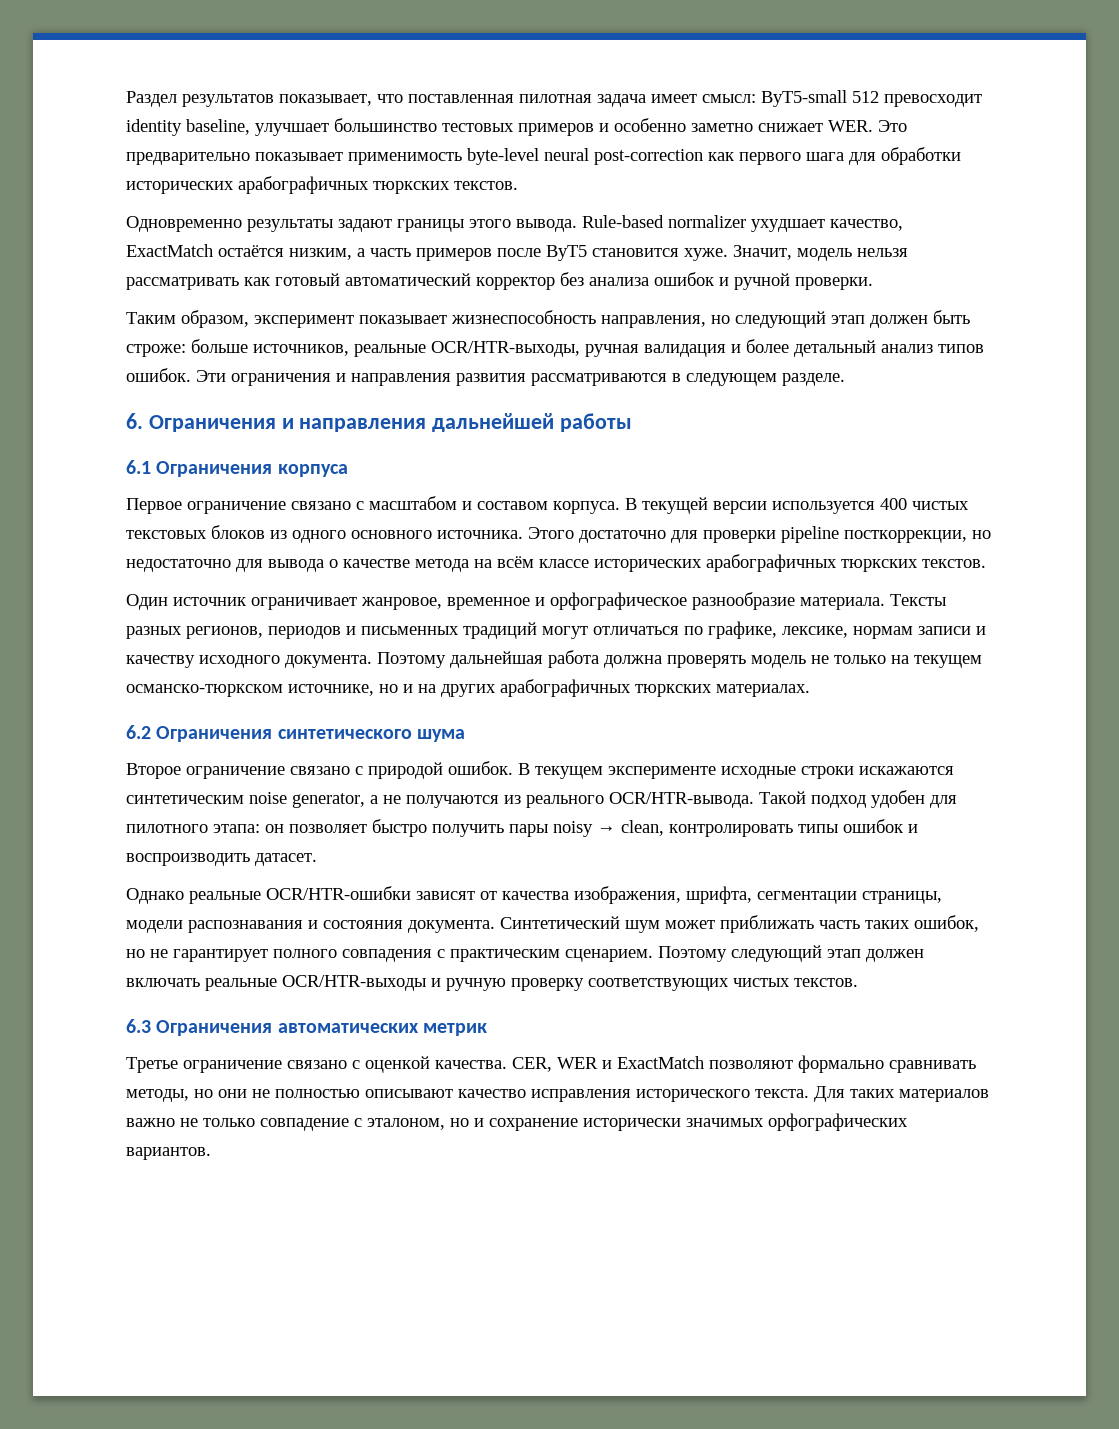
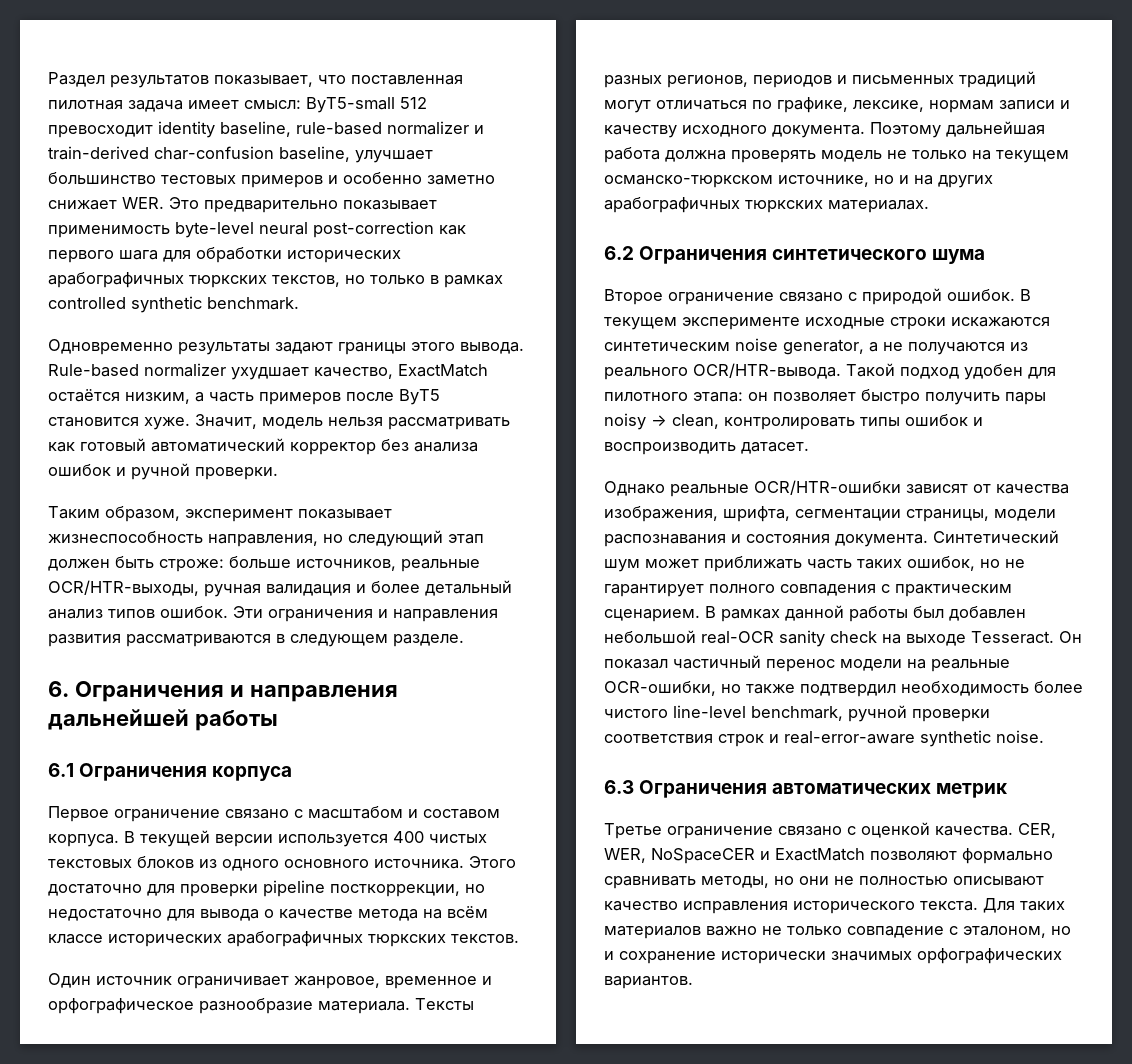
- Раздел результатов показывает, что поставленная пилотная задача имеет смысл: ByT5-small 512 превосходит identity baseline, улучшает большинство тестовых примеров и особенно заметно снижает WER. Это предварительно показывает применимость byte-level neural post-correction как первого шага для обработки исторических арабографичных тюркских текстов.
+ Раздел результатов показывает, что поставленная пилотная задача имеет смысл: ByT5-small 512 превосходит identity baseline, rule-based normalizer и train-derived char-confusion baseline, улучшает большинство тестовых примеров и особенно заметно снижает WER. Это предварительно показывает применимость byte-level neural post-correction как первого шага для обработки исторических арабографичных тюркских текстов, но только в рамках controlled synthetic benchmark.
- Поэтому следующий этап должен включать реальные OCR/HTR-выходы и ручную проверку соответствующих чистых текстов.
+ В рамках данной работы был добавлен небольшой real-OCR sanity check на выходе Tesseract. Он показал частичный перенос модели на реальные OCR-ошибки, но также подтвердил необходимость более чистого line-level benchmark, ручной проверки соответствия строк и real-error-aware synthetic noise.
- CER, WER и ExactMatch позволяют формально сравнивать методы, но они не полностью описывают качество исправления исторического текста.
+ CER, WER, NoSpaceCER и ExactMatch позволяют формально сравнивать методы, но они не полностью описывают качество исправления исторического текста.

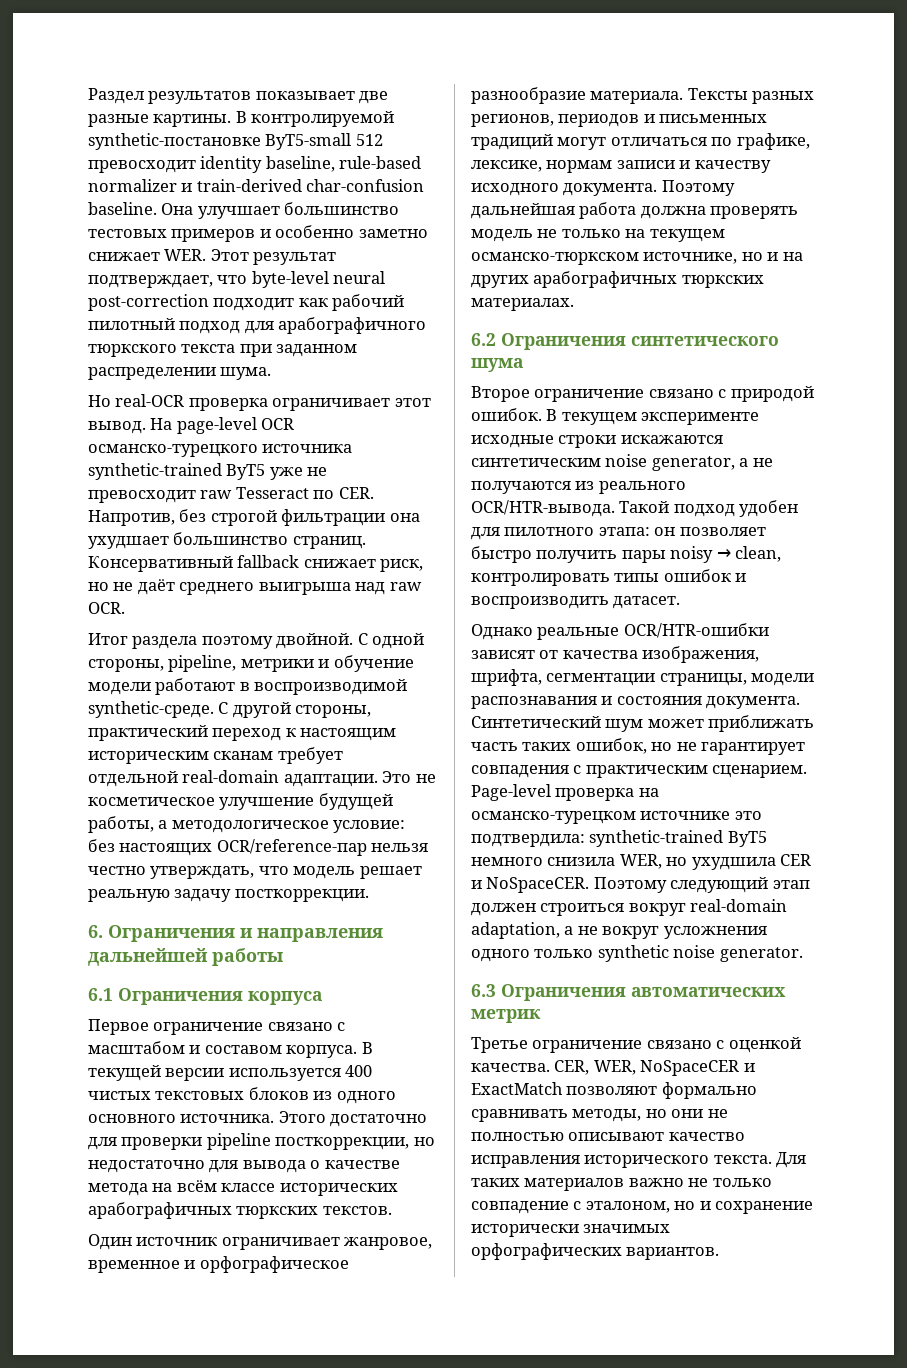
- Раздел результатов показывает, что поставленная пилотная задача имеет смысл: ByT5-small 512 превосходит identity baseline, rule-based normalizer и train-derived char-confusion baseline, улучшает большинство тестовых примеров и особенно заметно снижает WER. Это предварительно показывает применимость byte-level neural post-correction как первого шага для обработки исторических арабографичных тюркских текстов, но только в рамках controlled synthetic benchmark.
- Одновременно результаты задают границы этого вывода. Rule-based normalizer ухудшает качество, ExactMatch остаётся низким, а часть примеров после ByT5 становится хуже. Значит, модель нельзя рассматривать как готовый автоматический корректор без анализа ошибок и ручной проверки.
- Таким образом, эксперимент показывает жизнеспособность направления, но следующий этап должен быть строже: больше источников, реальные OCR/HTR-выходы, ручная валидация и более детальный анализ типов ошибок. Эти ограничения и направления развития рассматриваются в следующем разделе.
+ Раздел результатов показывает две разные картины. В контролируемой synthetic-постановке ByT5-small 512 превосходит identity baseline, rule-based normalizer и train-derived char-confusion baseline. Она улучшает большинство тестовых примеров и особенно заметно снижает WER. Этот результат подтверждает, что byte-level neural post-correction подходит как рабочий пилотный подход для арабографичного тюркского текста при заданном распределении шума.
+ Но real-OCR проверка ограничивает этот вывод. На page-level OCR османско-турецкого источника synthetic-trained ByT5 уже не превосходит raw Tesseract по CER. Напротив, без строгой фильтрации она ухудшает большинство страниц. Консервативный fallback снижает риск, но не даёт среднего выигрыша над raw OCR.
+ Итог раздела поэтому двойной. С одной стороны, pipeline, метрики и обучение модели работают в воспроизводимой synthetic-среде. С другой стороны, практический переход к настоящим историческим сканам требует отдельной real-domain адаптации. Это не косметическое улучшение будущей работы, а методологическое условие: без настоящих OCR/reference-пар нельзя честно утверждать, что модель решает реальную задачу посткоррекции.
- Синтетический шум может приближать часть таких ошибок, но не гарантирует полного совпадения с практическим сценарием.
+ Синтетический шум может приближать часть таких ошибок, но не гарантирует совпадения с практическим сценарием.
- В рамках данной работы был добавлен небольшой real-OCR sanity check на выходе Tesseract. Он показал частичный перенос модели на реальные OCR-ошибки, но также подтвердил необходимость более чистого line-level benchmark, ручной проверки соответствия строк и real-error-aware synthetic noise.
+ Page-level проверка на османско-турецком источнике это подтвердила: synthetic-trained ByT5 немного снизила WER, но ухудшила CER и NoSpaceCER. Поэтому следующий этап должен строиться вокруг real-domain adaptation, а не вокруг усложнения одного только synthetic noise generator.

